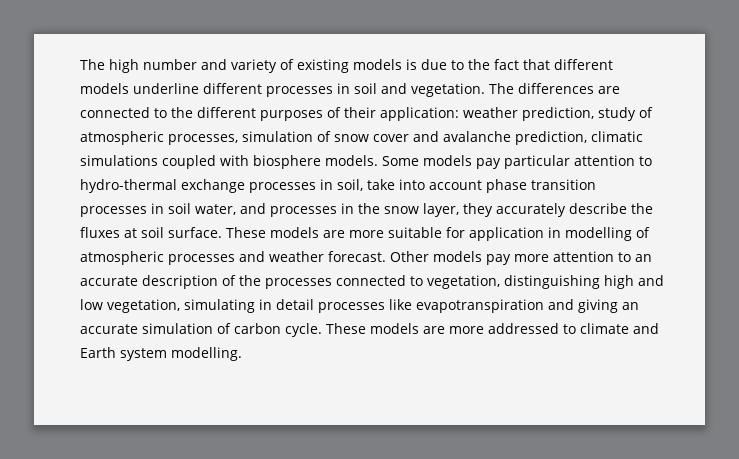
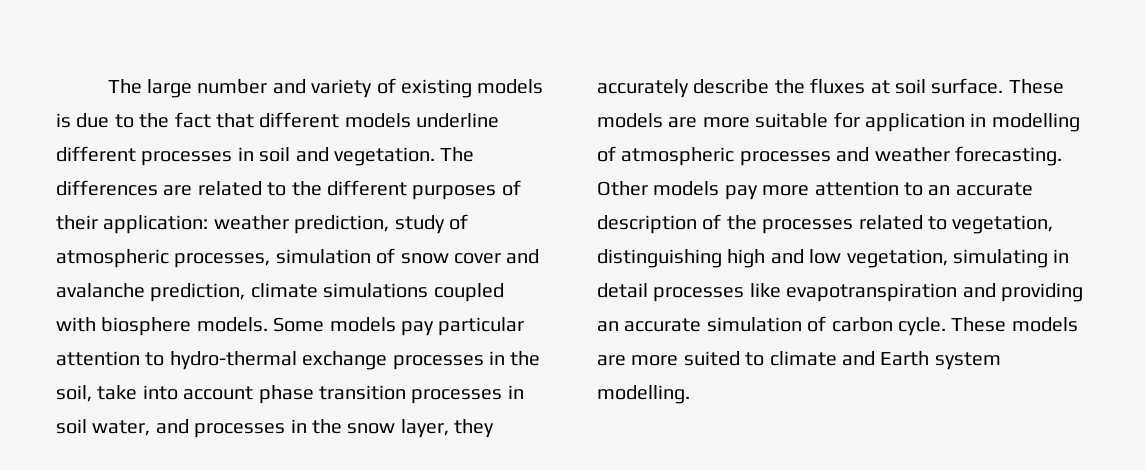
- The high number and variety of existing models is due to the fact that different models underline different processes in soil and vegetation.
+ The large number and variety of existing models is due to the fact that different models underline different processes in soil and vegetation.
- The differences are connected to the different purposes of their application: weather prediction, study of atmospheric processes, simulation of snow cover and avalanche prediction, climatic simulations coupled with biosphere models.
+ The differences are related to the different purposes of their application: weather prediction, study of atmospheric processes, simulation of snow cover and avalanche prediction, climate simulations coupled with biosphere models.
- Some models pay particular attention to hydro-thermal exchange processes in soil, take into account phase transition processes in soil water, and processes in the snow layer, they accurately describe the fluxes at soil surface.
+ Some models pay particular attention to hydro-thermal exchange processes in the soil, take into account phase transition processes in soil water, and processes in the snow layer, they accurately describe the fluxes at soil surface.
- These models are more suitable for application in modelling of atmospheric processes and weather forecast.
+ These models are more suitable for application in modelling of atmospheric processes and weather forecasting.
- Other models pay more attention to an accurate description of the processes connected to vegetation, distinguishing high and low vegetation, simulating in detail processes like evapotranspiration and giving an accurate simulation of carbon cycle.
+ Other models pay more attention to an accurate description of the processes related to vegetation, distinguishing high and low vegetation, simulating in detail processes like evapotranspiration and providing an accurate simulation of carbon cycle.
- These models are more addressed to climate and Earth system modelling.
+ These models are more suited to climate and Earth system modelling.

